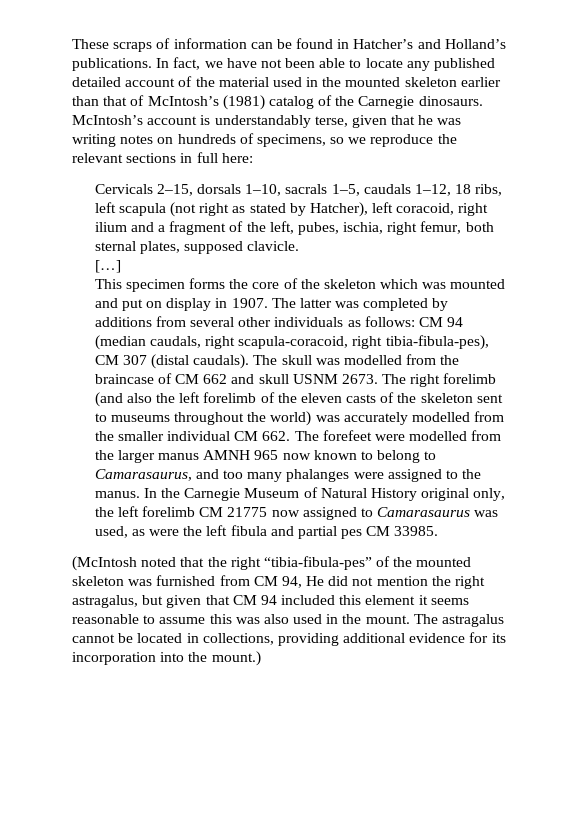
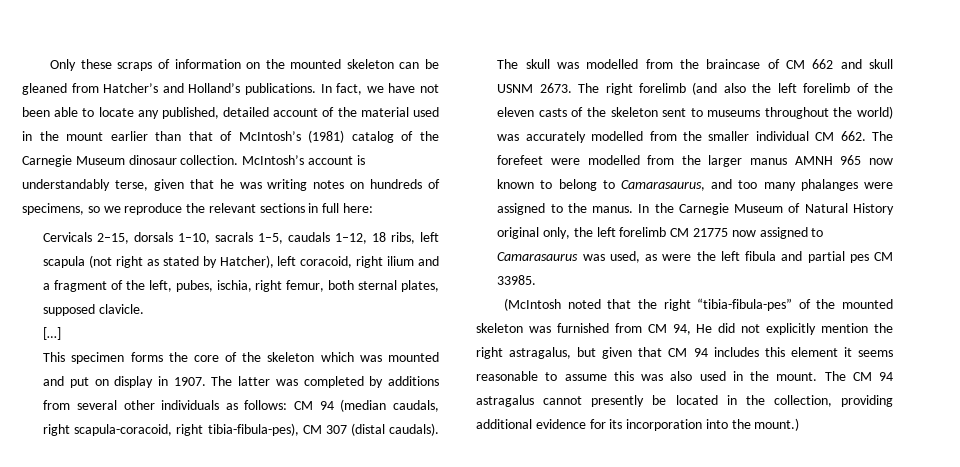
- These scraps of information can be found in Hatcher’s and Holland’s publications.
+ Only these scraps of information on the mounted skeleton can be gleaned from Hatcher’s and Holland’s publications.
- In fact, we have not been able to locate any published detailed account of the material used in the mounted skeleton earlier than that of McIntosh’s (1981) catalog of the Carnegie dinosaurs.
+ In fact, we have not been able to locate any published, detailed account of the material used in the mount earlier than that of McIntosh’s (1981) catalog of the Carnegie Museum dinosaur collection.
- (McIntosh noted that the right “tibia-fibula-pes” of the mounted skeleton was furnished from CM 94, He did not mention the right astragalus, but given that CM 94 included this element it seems reasonable to assume this was also used in the mount.
+ (McIntosh noted that the right “tibia-fibula-pes” of the mounted skeleton was furnished from CM 94, He did not explicitly mention the right astragalus, but given that CM 94 includes this element it seems reasonable to assume this was also used in the mount.
- The astragalus cannot be located in collections, providing additional evidence for its incorporation into the mount.)
+ The CM 94 astragalus cannot presently be located in the collection, providing additional evidence for its incorporation into the mount.)

